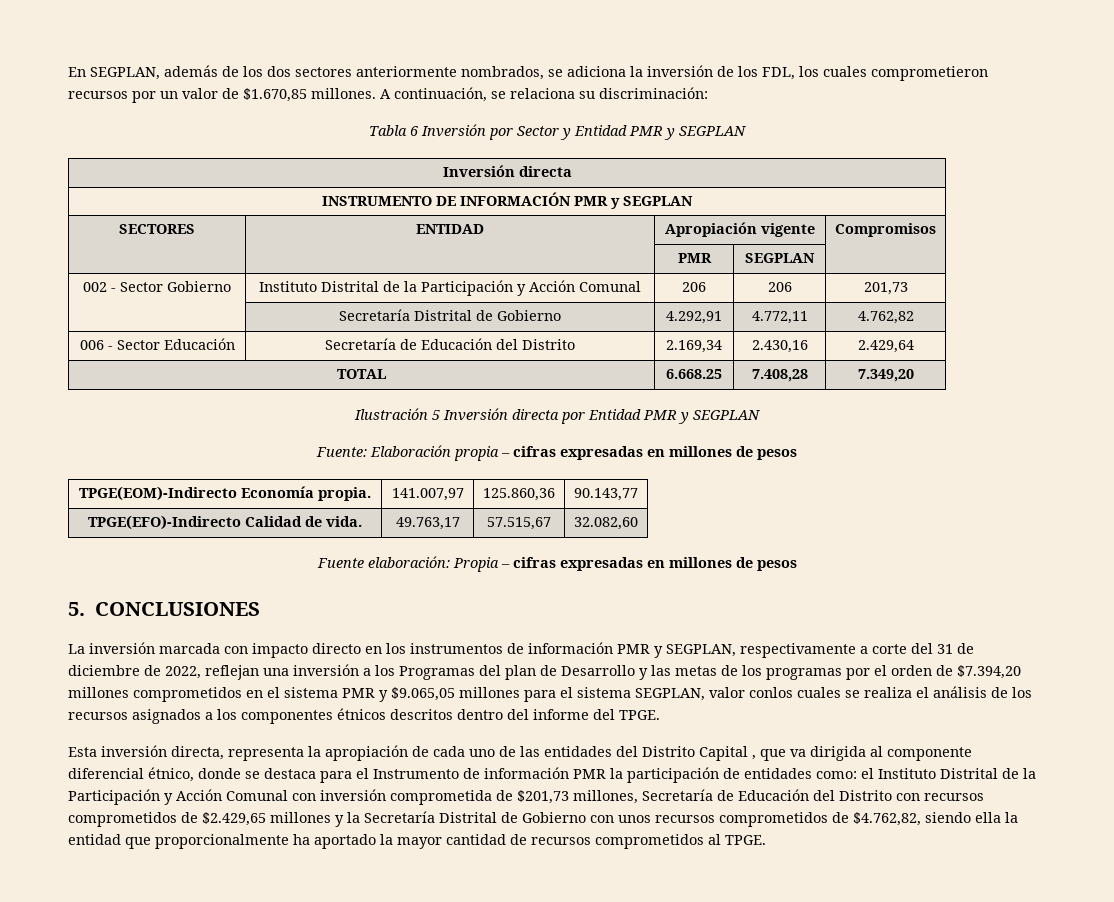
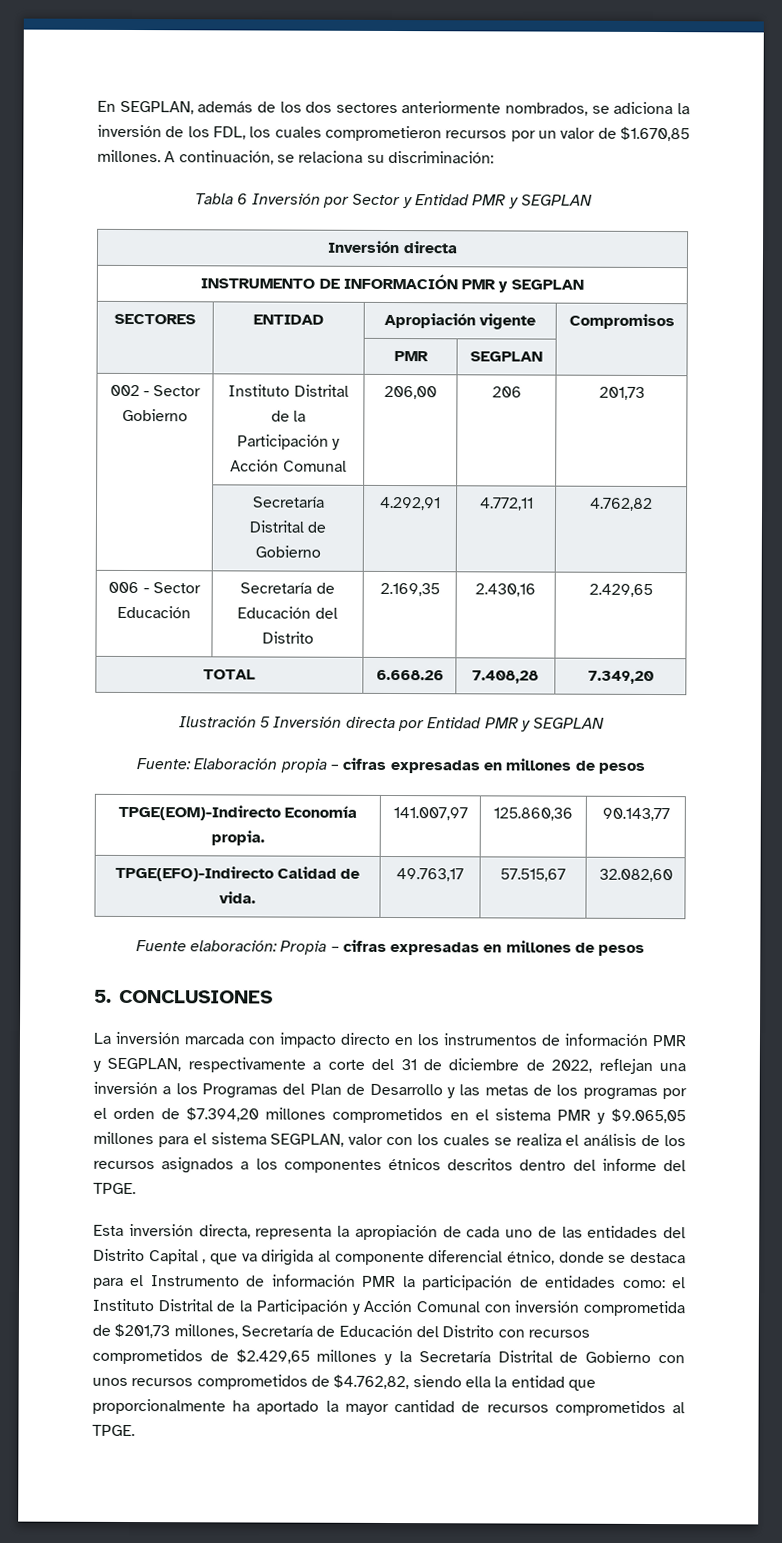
- 002 - Sector Gobierno | Instituto Distrital de la Participación y Acción Comunal | 206 | 206 | 201,73
+ 002 - Sector Gobierno | Instituto Distrital de la Participación y Acción Comunal | 206,00 | 206 | 201,73
- 006 - Sector Educación | Secretaría de Educación del Distrito | 2.169,34 | 2.430,16 | 2.429,64
+ 006 - Sector Educación | Secretaría de Educación del Distrito | 2.169,35 | 2.430,16 | 2.429,65
- TOTAL | 6.668.25 | 7.408,28 | 7.349,20
+ TOTAL | 6.668.26 | 7.408,28 | 7.349,20
- La inversión marcada con impacto directo en los instrumentos de información PMR y SEGPLAN, respectivamente a corte del 31 de diciembre de 2022, reflejan una inversión a los Programas del plan de Desarrollo y las metas de los programas por el orden de $7.394,20 millones comprometidos en el sistema PMR y $9.065,05 millones para el sistema SEGPLAN, valor conlos cuales se realiza el análisis de los recursos asignados a los componentes étnicos descritos dentro del informe del TPGE.
+ La inversión marcada con impacto directo en los instrumentos de información PMR y SEGPLAN, respectivamente a corte del 31 de diciembre de 2022, reflejan una inversión a los Programas del Plan de Desarrollo y las metas de los programas por el orden de $7.394,20 millones comprometidos en el sistema PMR y $9.065,05 millones para el sistema SEGPLAN, valor con los cuales se realiza el análisis de los recursos asignados a los componentes étnicos descritos dentro del informe del TPGE.

